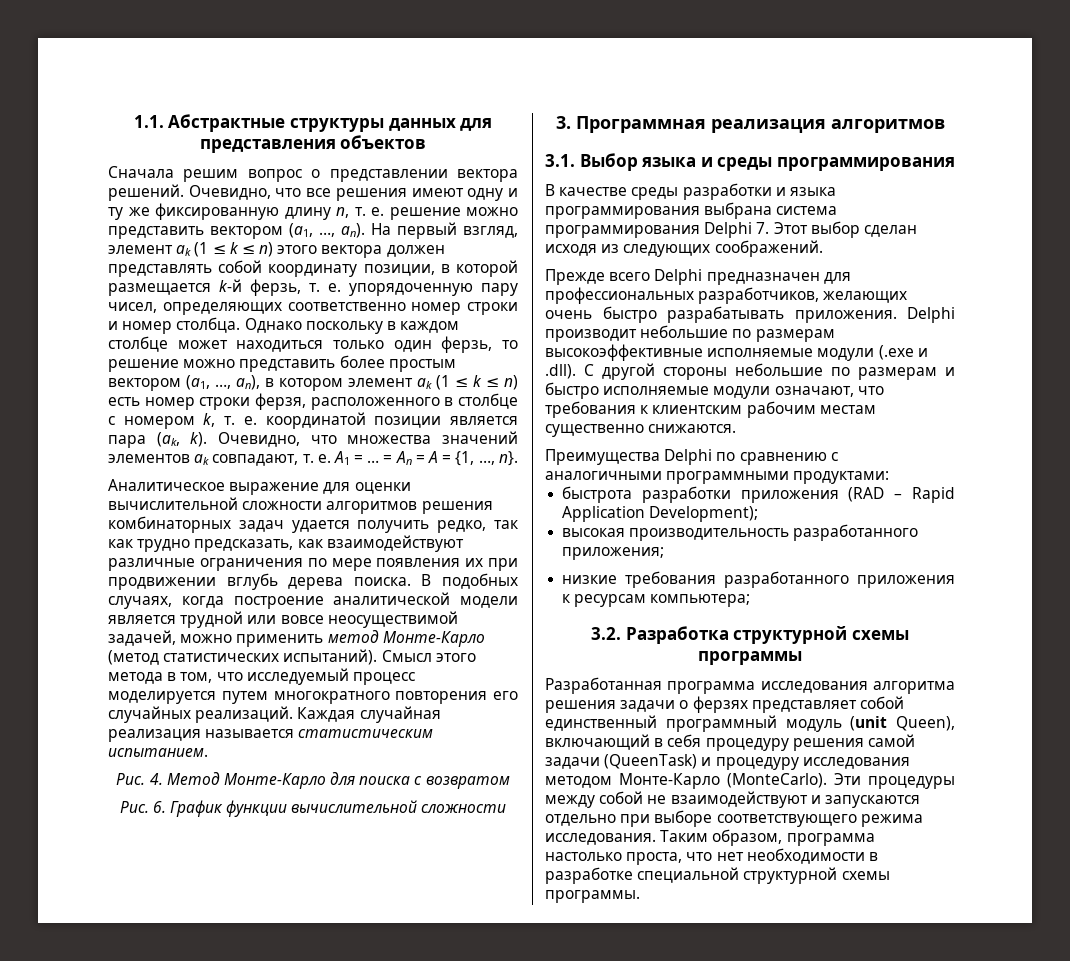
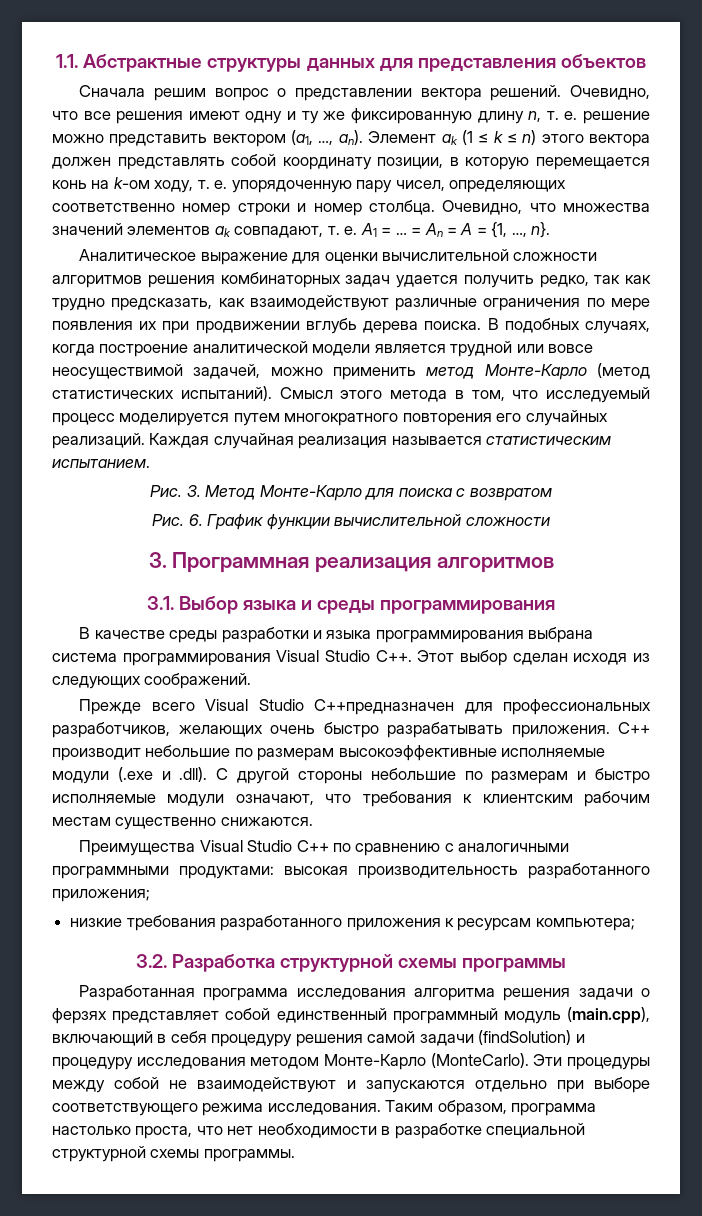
- На первый взгляд, элемент ak (1 ≤ k ≤ n) этого вектора должен представлять собой координату позиции, в которой размещается k-й ферзь, т. е. упорядоченную пару чисел, определяющих соответственно номер строки и номер столбца.
+ Элемент ak (1 ≤ k ≤ n) этого вектора должен представлять собой координату позиции, в которую перемещается конь на k-ом ходу, т. е. упорядоченную пару чисел, определяющих соответственно номер строки и номер столбца.
- Однако поскольку в каждом столбце может находиться только один ферзь, то решение можно представить более простым вектором (a1, …, an), в котором элемент ak (1 ≤ k ≤ n) есть номер строки ферзя, расположенного в столбце с номером k, т. е. координатой позиции является пара (ak, k).
- Рис. 4. Метод Монте-Карло для поиска с возвратом
+ Рис. 3. Метод Монте-Карло для поиска с возвратом
- В качестве среды разработки и языка программирования выбрана система программирования Delphi 7. Этот выбор сделан исходя из следующих соображений.
+ В качестве среды разработки и языка программирования выбрана система программирования Visual Studio C++. Этот выбор сделан исходя из следующих соображений.
- Прежде всего Delphi предназначен для профессиональных разработчиков, желающих очень быстро разрабатывать приложения.
+ Прежде всего Visual Studio C++предназначен для профессиональных разработчиков, желающих очень быстро разрабатывать приложения.
- Delphi производит небольшие по размерам высокоэффективные исполняемые модули (.exe и .dll). С другой стороны небольшие по размерам и быстро исполняемые модули означают, что требования к клиентским рабочим местам существенно снижаются.
+ C++ производит небольшие по размерам высокоэффективные исполняемые модули (.exe и .dll). С другой стороны небольшие по размерам и быстро исполняемые модули означают, что требования к клиентским рабочим местам существенно снижаются.
- Преимущества Delphi по сравнению с аналогичными программными продуктами:
- быстрота разработки приложения (RAD – Rapid Application Development);
- высокая производительность разработанного приложения;
+ Преимущества Visual Studio C++ по сравнению с аналогичными программными продуктами: высокая производительность разработанного приложения;
- Разработанная программа исследования алгоритма решения задачи о ферзях представляет собой единственный программный модуль (unit Queen), включающий в себя процедуру решения самой задачи (QueenTask) и процедуру исследования методом Монте-Карло (MonteCarlo).
+ Разработанная программа исследования алгоритма решения задачи о ферзях представляет собой единственный программный модуль (main.cpp), включающий в себя процедуру решения самой задачи (findSolution) и процедуру исследования методом Монте-Карло (MonteCarlo).

